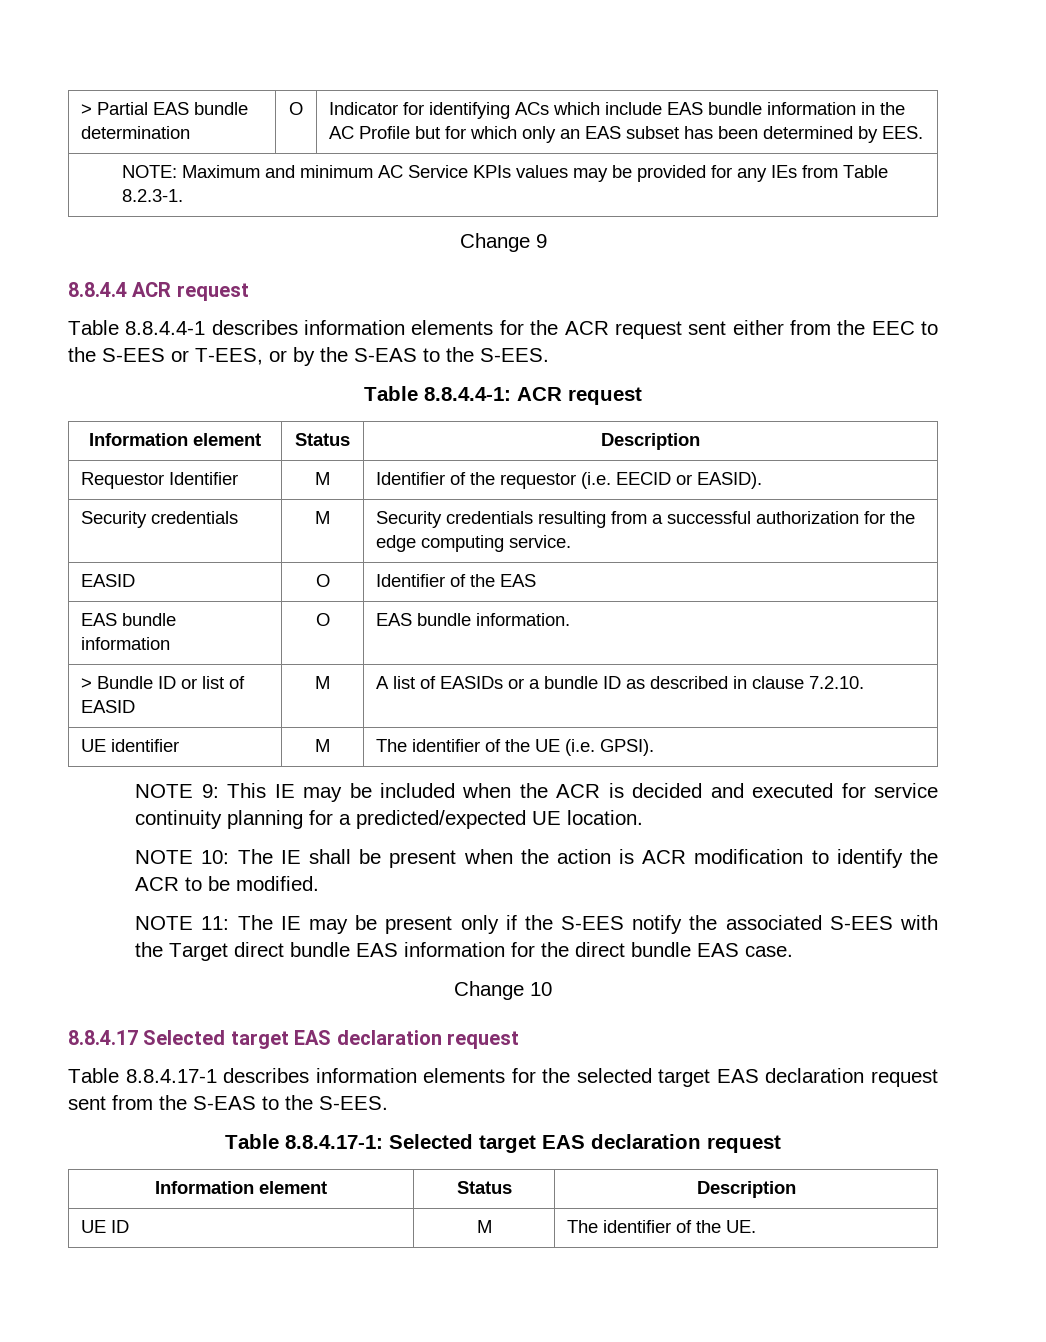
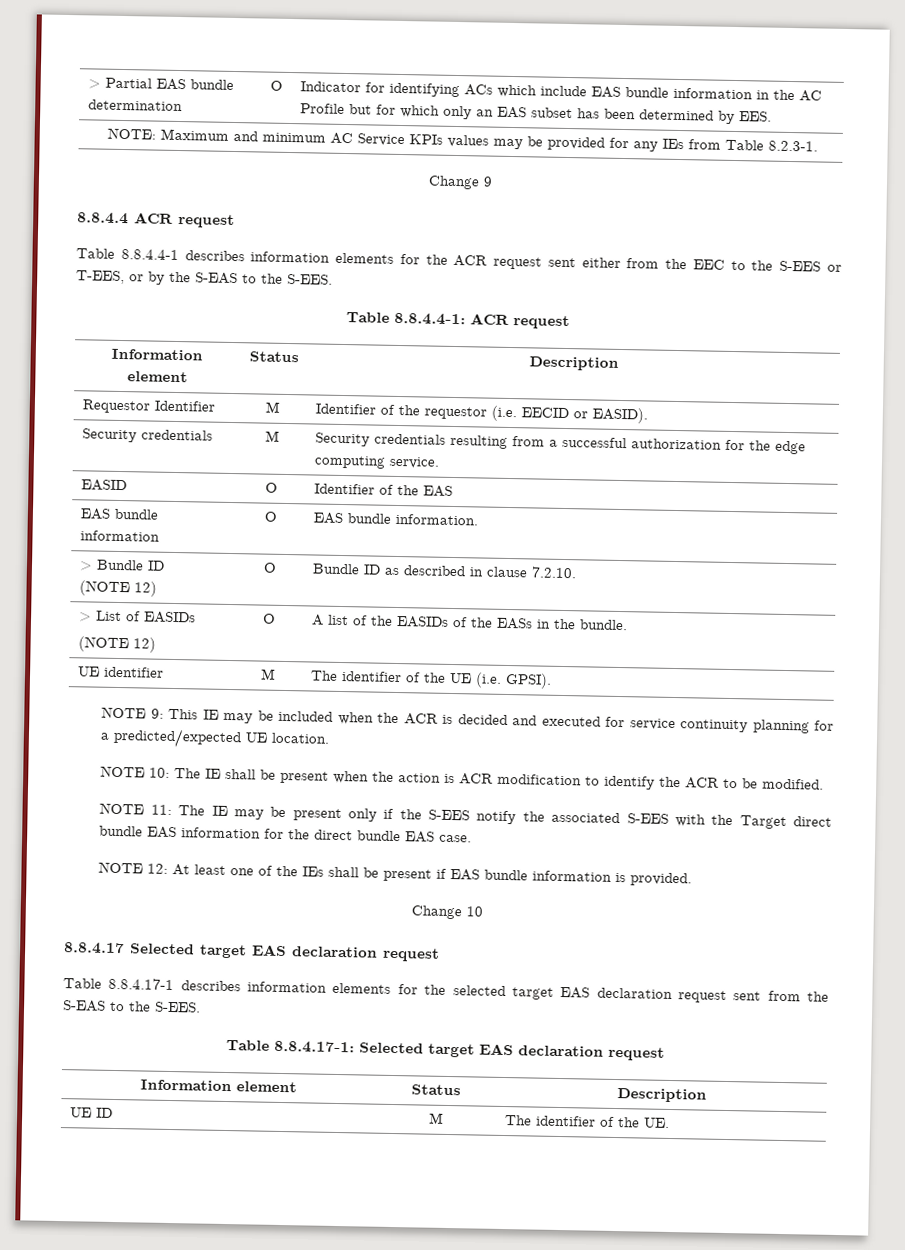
- > Bundle ID or list of EASID | M | A list of EASIDs or a bundle ID as described in clause 7.2.10.
+ > Bundle ID
+ (NOTE 12) | O | Bundle ID as described in clause 7.2.10.
+ > List of EASIDs
+ (NOTE 12) | O | A list of the EASIDs of the EASs in the bundle.
+ NOTE 12: At least one of the IEs shall be present if EAS bundle information is provided.

